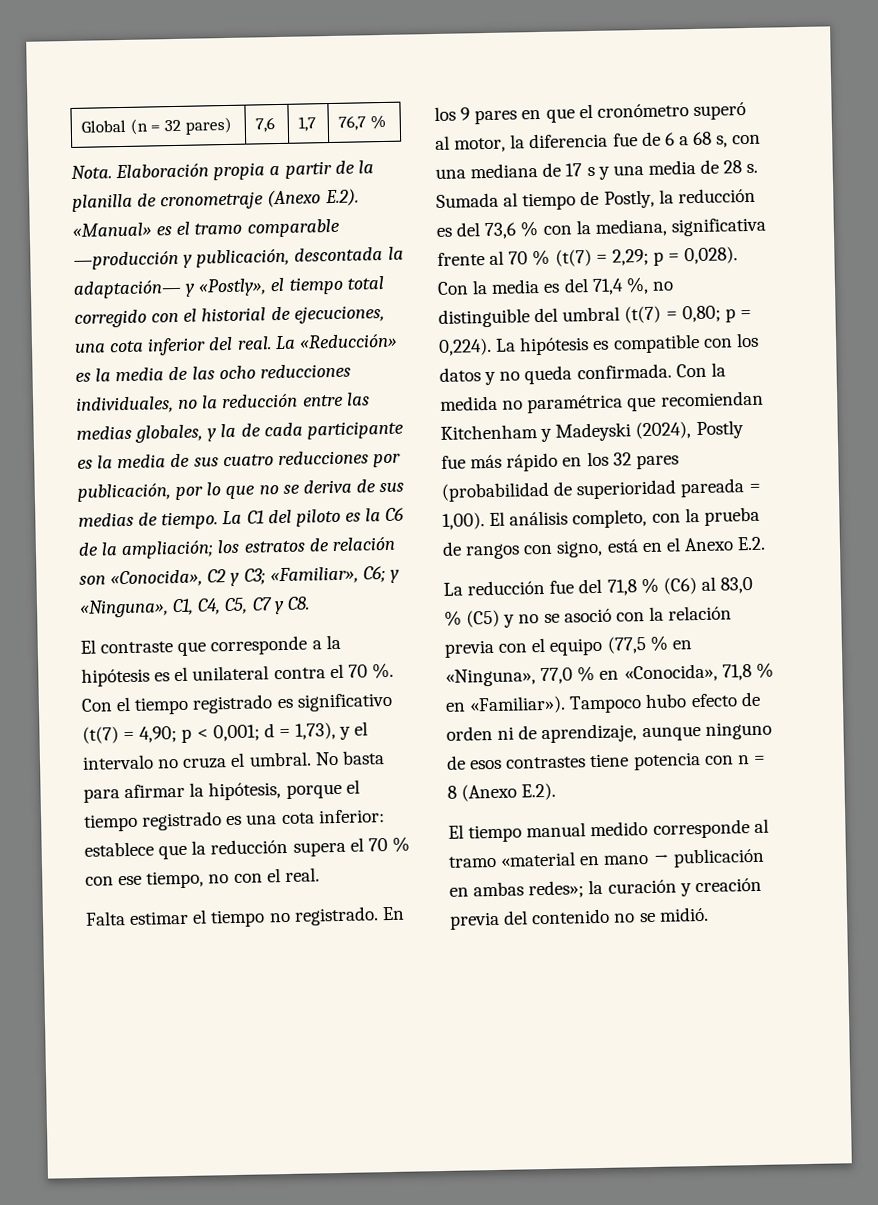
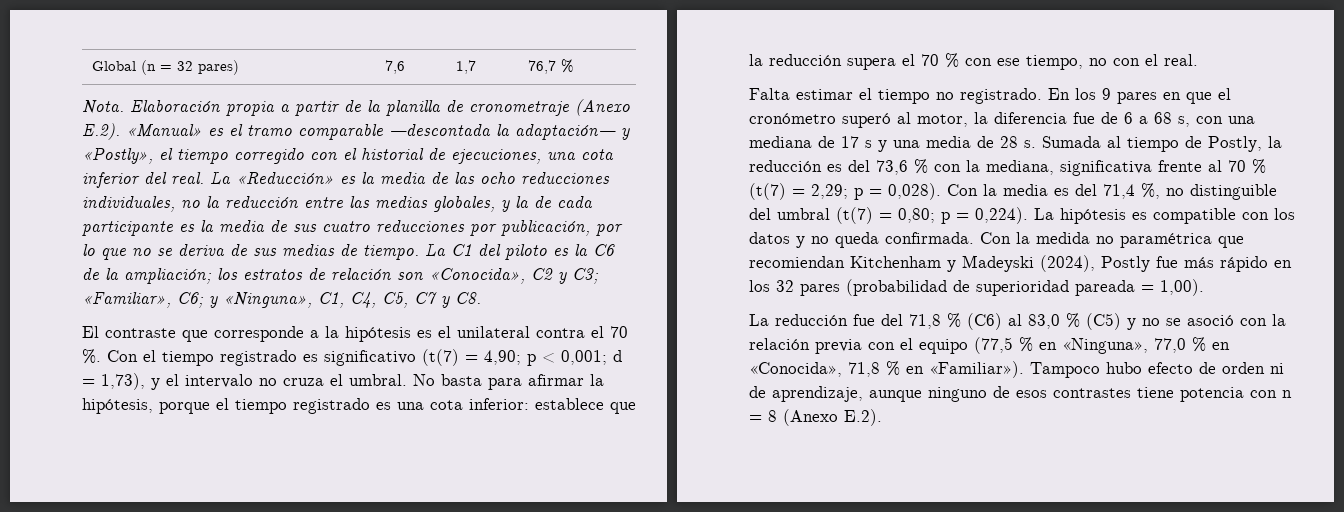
- Elaboración propia a partir de la planilla de cronometraje (Anexo E.2). «Manual» es el tramo comparable —producción y publicación, descontada la adaptación— y «Postly», el tiempo total corregido con el historial de ejecuciones, una cota inferior del real.
+ Elaboración propia a partir de la planilla de cronometraje (Anexo E.2). «Manual» es el tramo comparable —descontada la adaptación— y «Postly», el tiempo corregido con el historial de ejecuciones, una cota inferior del real.
- El análisis completo, con la prueba de rangos con signo, está en el Anexo E.2.
- El tiempo manual medido corresponde al tramo «material en mano → publicación en ambas redes»; la curación y creación previa del contenido no se midió.

